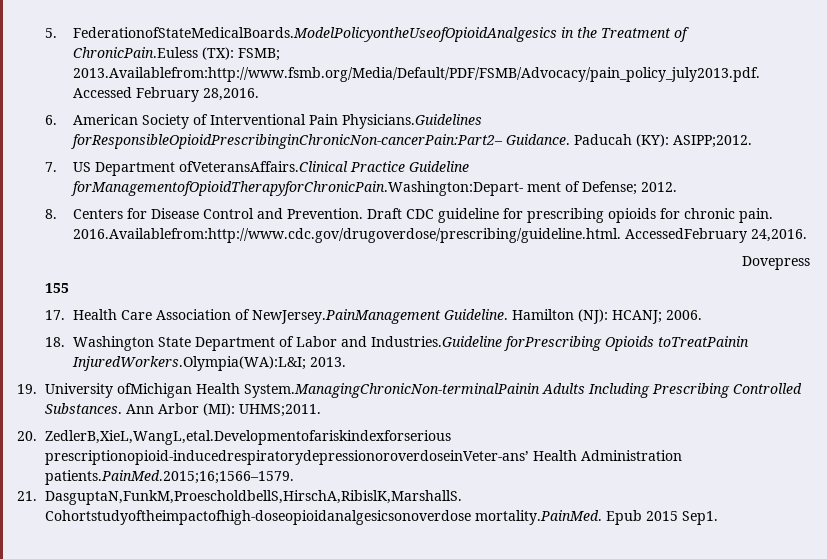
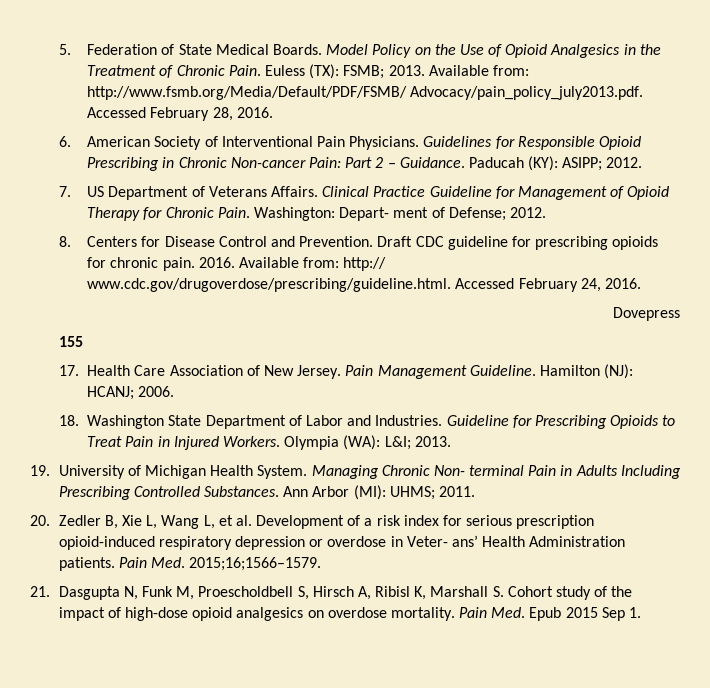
- 5. FederationofStateMedicalBoards.ModelPolicyontheUseofOpioidAnalgesics in the Treatment of ChronicPain.Euless (TX): FSMB; 2013.Availablefrom:http://www.fsmb.org/Media/Default/PDF/FSMB/Advocacy/pain_policy_july2013.pdf. Accessed February 28,2016.
+ 5. Federation of State Medical Boards. Model Policy on the Use of Opioid Analgesics in the Treatment of Chronic Pain. Euless (TX): FSMB; 2013. Available from: http://www.fsmb.org/Media/Default/PDF/FSMB/ Advocacy/pain_policy_july2013.pdf. Accessed February 28, 2016.
- 6. American Society of Interventional Pain Physicians.Guidelines forResponsibleOpioidPrescribinginChronicNon-cancerPain:Part2– Guidance.
+ 6. American Society of Interventional Pain Physicians. Guidelines for Responsible Opioid Prescribing in Chronic Non-cancer Pain: Part 2 – Guidance.
- Paducah (KY): ASIPP;2012.
+ Paducah (KY): ASIPP; 2012.
- 7. US Department ofVeteransAffairs.Clinical Practice Guideline forManagementofOpioidTherapyforChronicPain.Washington:Depart- ment of Defense; 2012.
+ 7. US Department of Veterans Affairs. Clinical Practice Guideline for Management of Opioid Therapy for Chronic Pain. Washington: Depart- ment of Defense; 2012.
- 2016.Availablefrom:http://www.cdc.gov/drugoverdose/prescribing/guideline.html. AccessedFebruary 24,2016.
+ 2016. Available from: http:// www.cdc.gov/drugoverdose/prescribing/guideline.html. Accessed February 24, 2016.
- 17. Health Care Association of NewJersey.PainManagement Guideline.
+ 17. Health Care Association of New Jersey. Pain Management Guideline.
- 18. Washington State Department of Labor and Industries.Guideline forPrescribing Opioids toTreatPainin InjuredWorkers.Olympia(WA):L&I; 2013.
- 19. University ofMichigan Health System.ManagingChronicNon-terminalPainin Adults Including Prescribing Controlled Substances.
+ 18. Washington State Department of Labor and Industries. Guideline for Prescribing Opioids to Treat Pain in Injured Workers. Olympia (WA): L&I; 2013.
+ 19. University of Michigan Health System. Managing Chronic Non- terminal Pain in Adults Including Prescribing Controlled Substances.
- Ann Arbor (MI): UHMS;2011.
+ Ann Arbor (MI): UHMS; 2011.
- 20. ZedlerB,XieL,WangL,etal.Developmentofariskindexforserious prescriptionopioid-inducedrespiratorydepressionoroverdoseinVeter-ans’ Health Administration patients.PainMed.2015;16;1566–1579.
- 21. DasguptaN,FunkM,ProescholdbellS,HirschA,RibislK,MarshallS. Cohortstudyoftheimpactofhigh-doseopioidanalgesicsonoverdose mortality.PainMed. Epub 2015 Sep1.
+ 20. Zedler B, Xie L, Wang L, et al. Development of a risk index for serious prescription opioid-induced respiratory depression or overdose in Veter- ans’ Health Administration patients. Pain Med. 2015;16;1566–1579.
+ 21. Dasgupta N, Funk M, Proescholdbell S, Hirsch A, Ribisl K, Marshall S. Cohort study of the impact of high-dose opioid analgesics on overdose mortality. Pain Med. Epub 2015 Sep 1.

